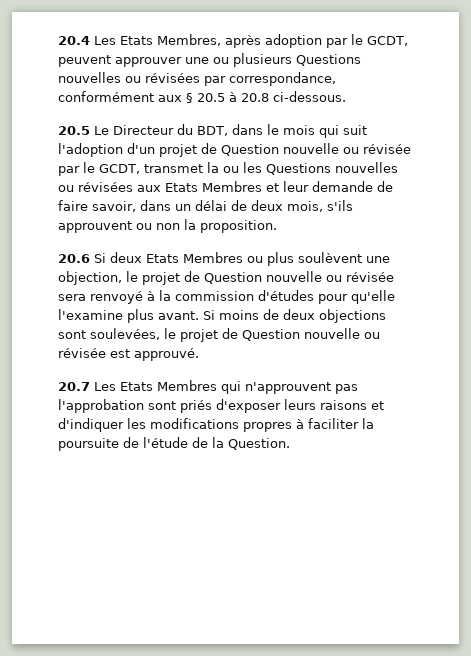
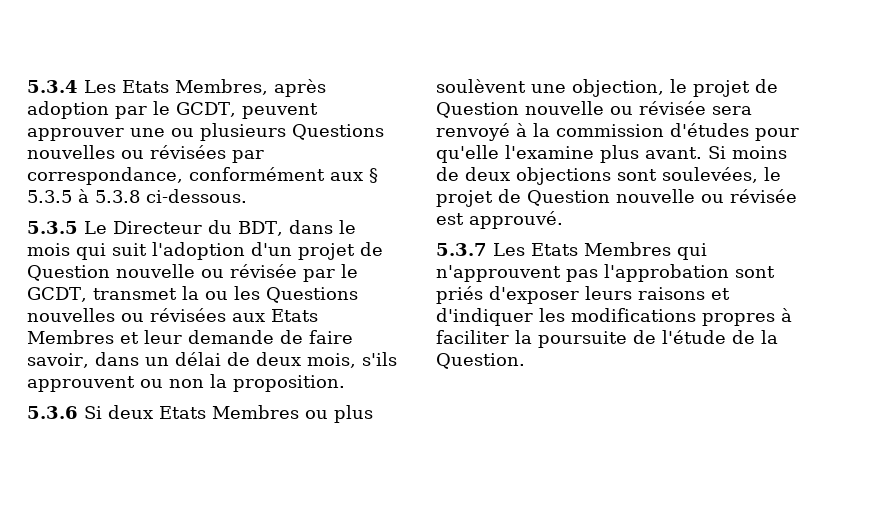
- 20.4 Les Etats Membres, après adoption par le GCDT, peuvent approuver une ou plusieurs Questions nouvelles ou révisées par correspondance, conformément aux § 20.5 à 20.8 ci-dessous.
+ 5.3.4 Les Etats Membres, après adoption par le GCDT, peuvent approuver une ou plusieurs Questions nouvelles ou révisées par correspondance, conformément aux § 5.3.5 à 5.3.8 ci-dessous.
- 20.5 Le Directeur du BDT, dans le mois qui suit l'adoption d'un projet de Question nouvelle ou révisée par le GCDT, transmet la ou les Questions nouvelles ou révisées aux Etats Membres et leur demande de faire savoir, dans un délai de deux mois, s'ils approuvent ou non la proposition.
+ 5.3.5 Le Directeur du BDT, dans le mois qui suit l'adoption d'un projet de Question nouvelle ou révisée par le GCDT, transmet la ou les Questions nouvelles ou révisées aux Etats Membres et leur demande de faire savoir, dans un délai de deux mois, s'ils approuvent ou non la proposition.
- 20.6 Si deux Etats Membres ou plus soulèvent une objection, le projet de Question nouvelle ou révisée sera renvoyé à la commission d'études pour qu'elle l'examine plus avant.
+ 5.3.6 Si deux Etats Membres ou plus soulèvent une objection, le projet de Question nouvelle ou révisée sera renvoyé à la commission d'études pour qu'elle l'examine plus avant.
- 20.7 Les Etats Membres qui n'approuvent pas l'approbation sont priés d'exposer leurs raisons et d'indiquer les modifications propres à faciliter la poursuite de l'étude de la Question.
+ 5.3.7 Les Etats Membres qui n'approuvent pas l'approbation sont priés d'exposer leurs raisons et d'indiquer les modifications propres à faciliter la poursuite de l'étude de la Question.

